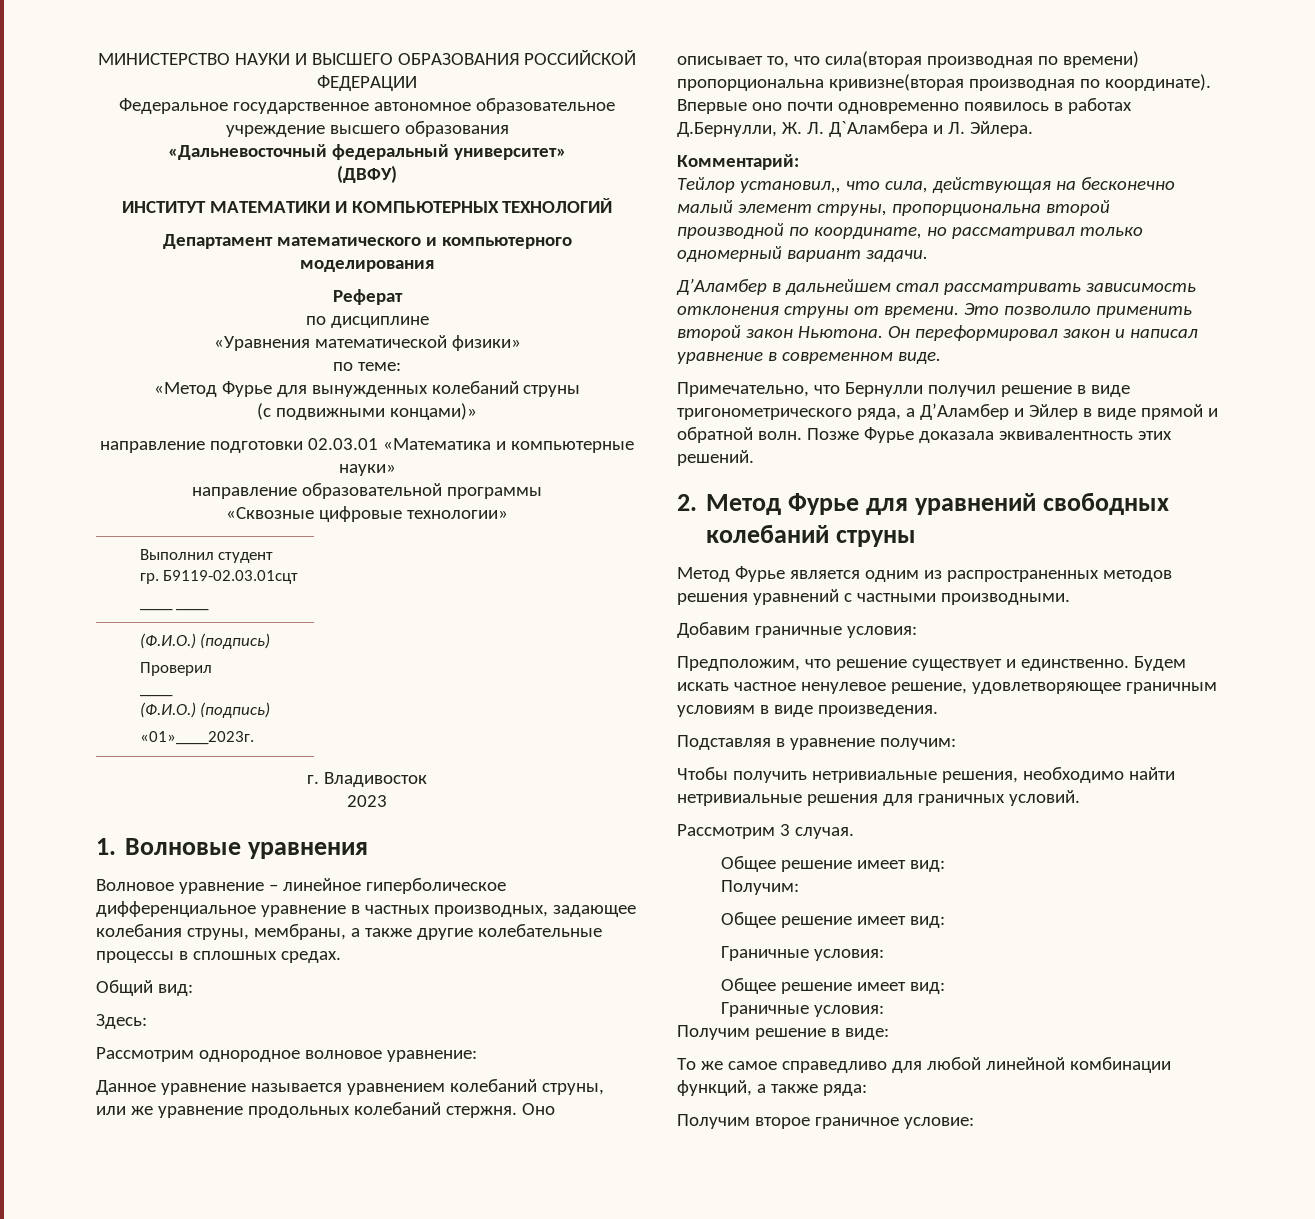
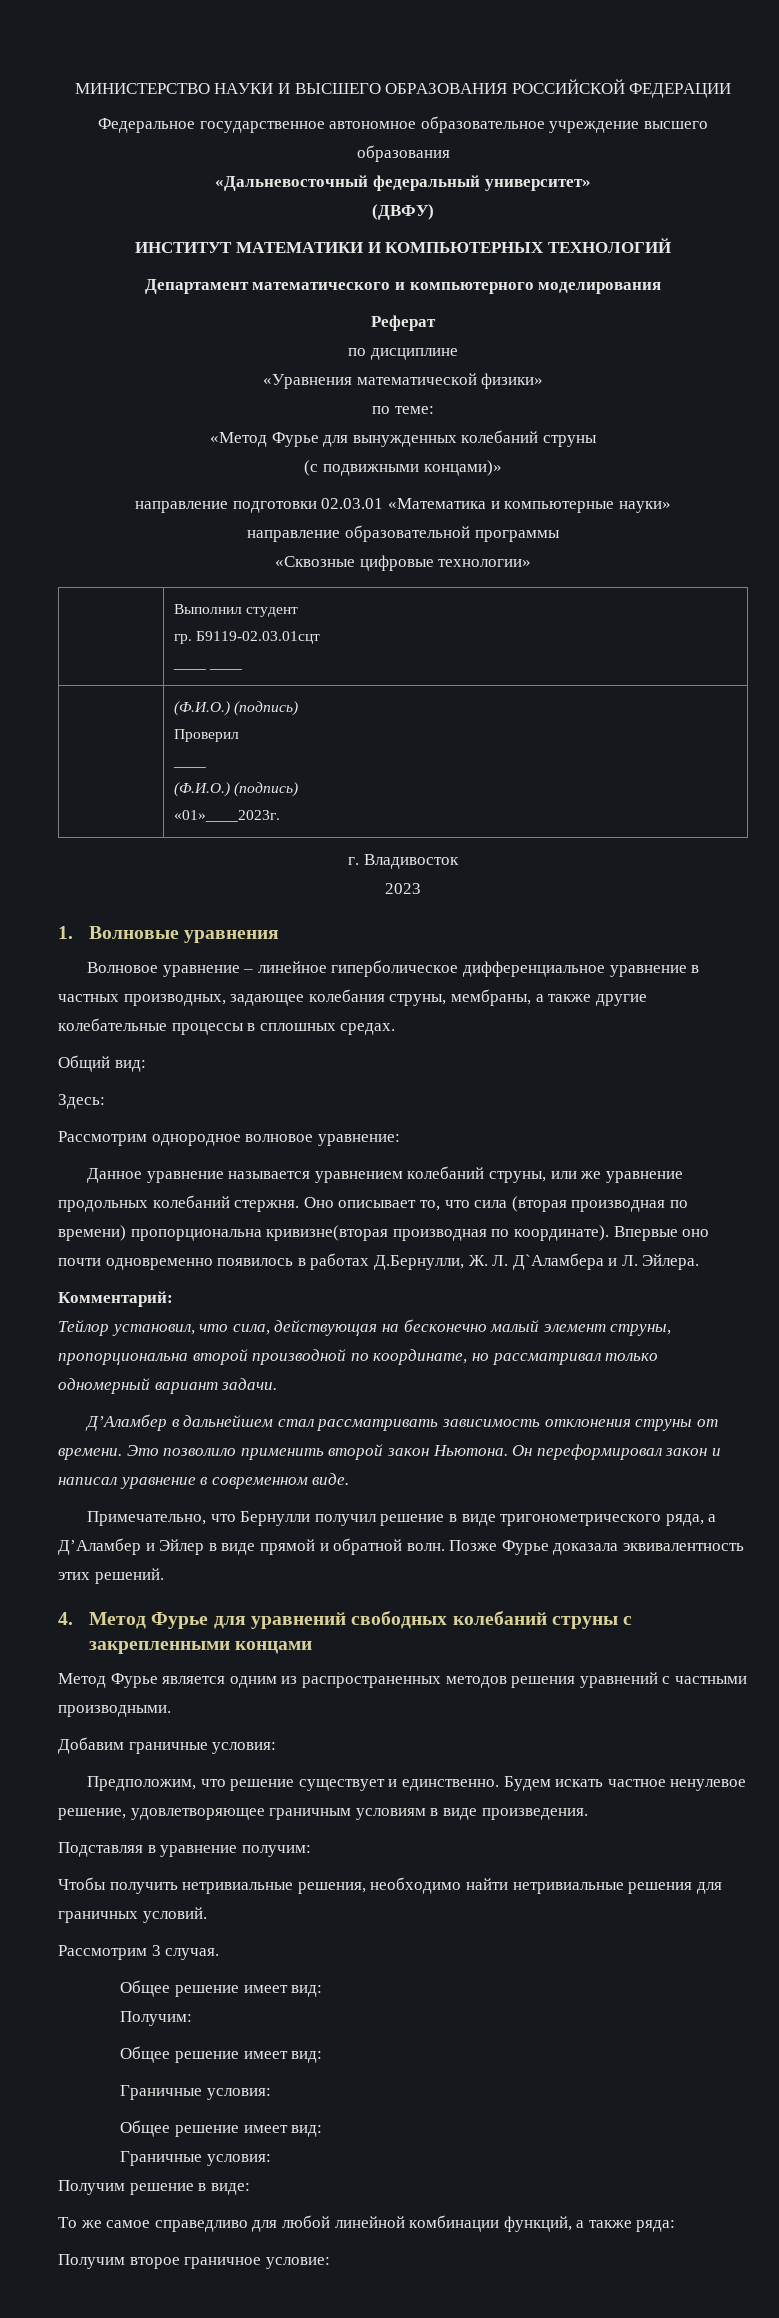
- Оно описывает то, что сила(вторая производная по времени) пропорциональна кривизне(вторая производная по координате).
+ Оно описывает то, что сила (вторая производная по времени) пропорциональна кривизне(вторая производная по координате).
- Тейлор установил,, что сила, действующая на бесконечно малый элемент струны, пропорциональна второй производной по координате, но рассматривал только одномерный вариант задачи.
+ Тейлор установил, что сила, действующая на бесконечно малый элемент струны, пропорциональна второй производной по координате, но рассматривал только одномерный вариант задачи.
- 2. Метод Фурье для уравнений свободных колебаний струны
+ 4. Метод Фурье для уравнений свободных колебаний струны с закрепленными концами

